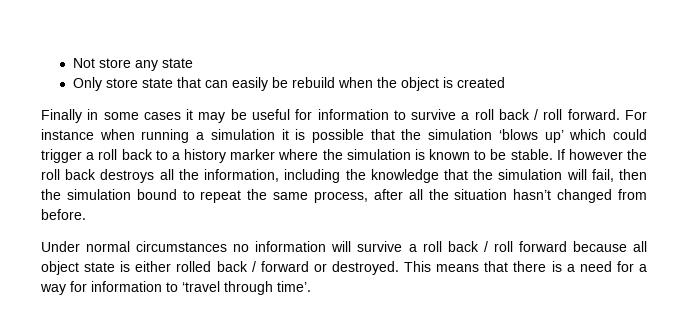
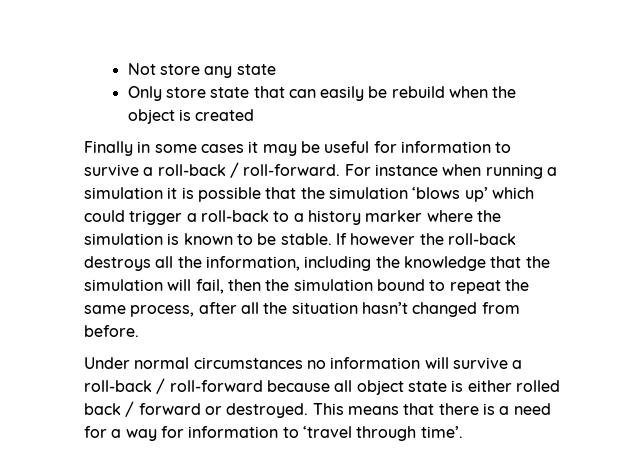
- Finally in some cases it may be useful for information to survive a roll back / roll forward.
+ Finally in some cases it may be useful for information to survive a roll-back / roll-forward.
- For instance when running a simulation it is possible that the simulation ‘blows up’ which could trigger a roll back to a history marker where the simulation is known to be stable.
+ For instance when running a simulation it is possible that the simulation ‘blows up’ which could trigger a roll-back to a history marker where the simulation is known to be stable.
- If however the roll back destroys all the information, including the knowledge that the simulation will fail, then the simulation bound to repeat the same process, after all the situation hasn’t changed from before.
+ If however the roll-back destroys all the information, including the knowledge that the simulation will fail, then the simulation bound to repeat the same process, after all the situation hasn’t changed from before.
- Under normal circumstances no information will survive a roll back / roll forward because all object state is either rolled back / forward or destroyed.
+ Under normal circumstances no information will survive a roll-back / roll-forward because all object state is either rolled back / forward or destroyed.

